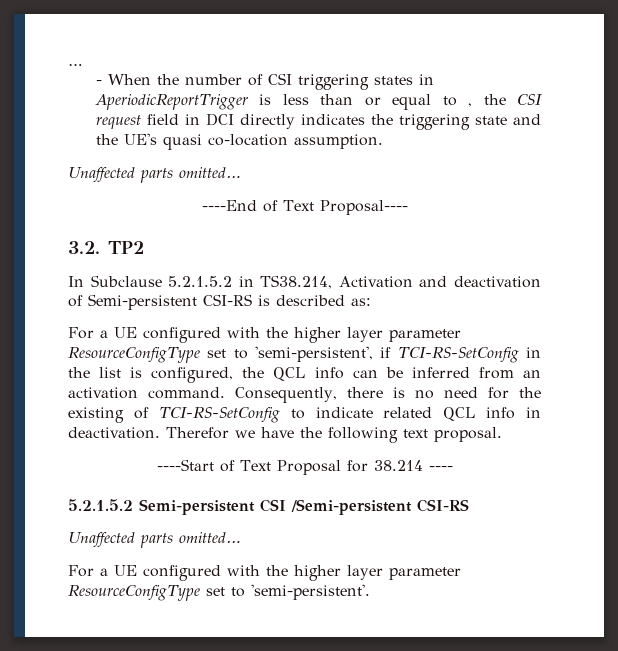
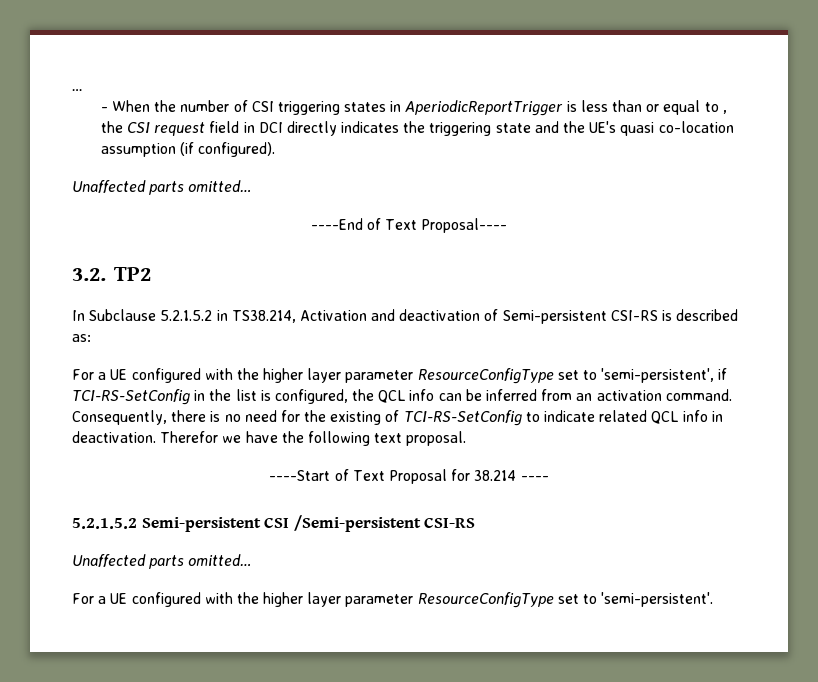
- - When the number of CSI triggering states in AperiodicReportTrigger is less than or equal to , the CSI request field in DCI directly indicates the triggering state and the UE's quasi co-location assumption.
+ - When the number of CSI triggering states in AperiodicReportTrigger is less than or equal to , the CSI request field in DCI directly indicates the triggering state and the UE's quasi co-location assumption (if configured).

